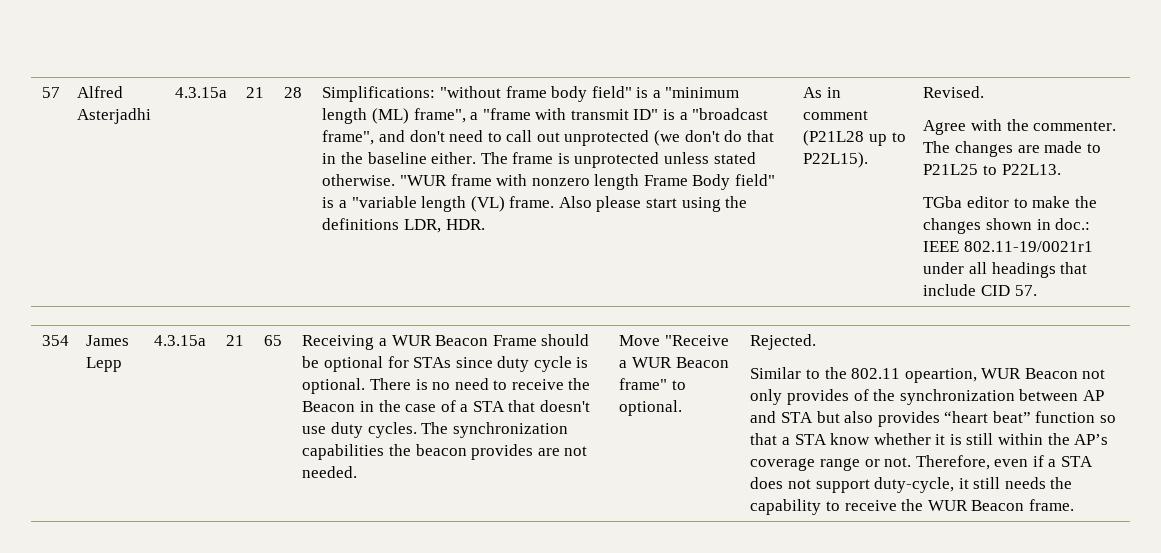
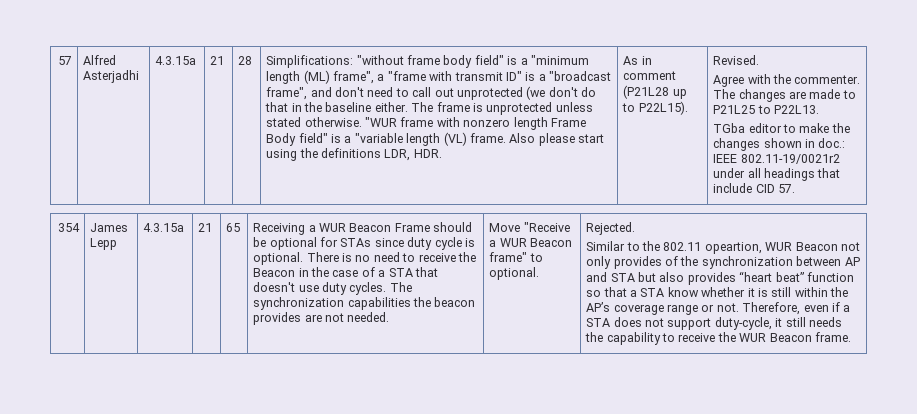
- TGba editor to make the changes shown in doc.: IEEE 802.11-19/0021r1 under all headings that include CID 57.
+ TGba editor to make the changes shown in doc.: IEEE 802.11-19/0021r2 under all headings that include CID 57.

